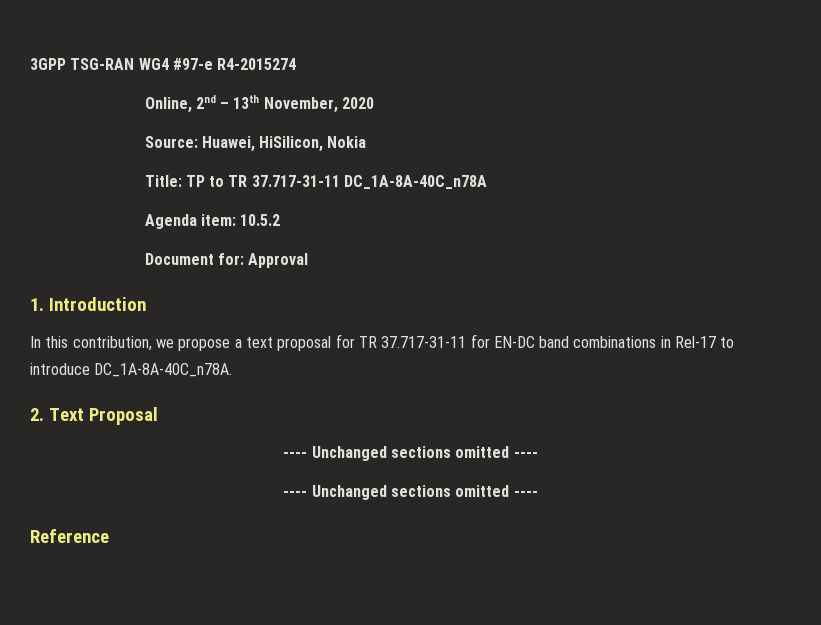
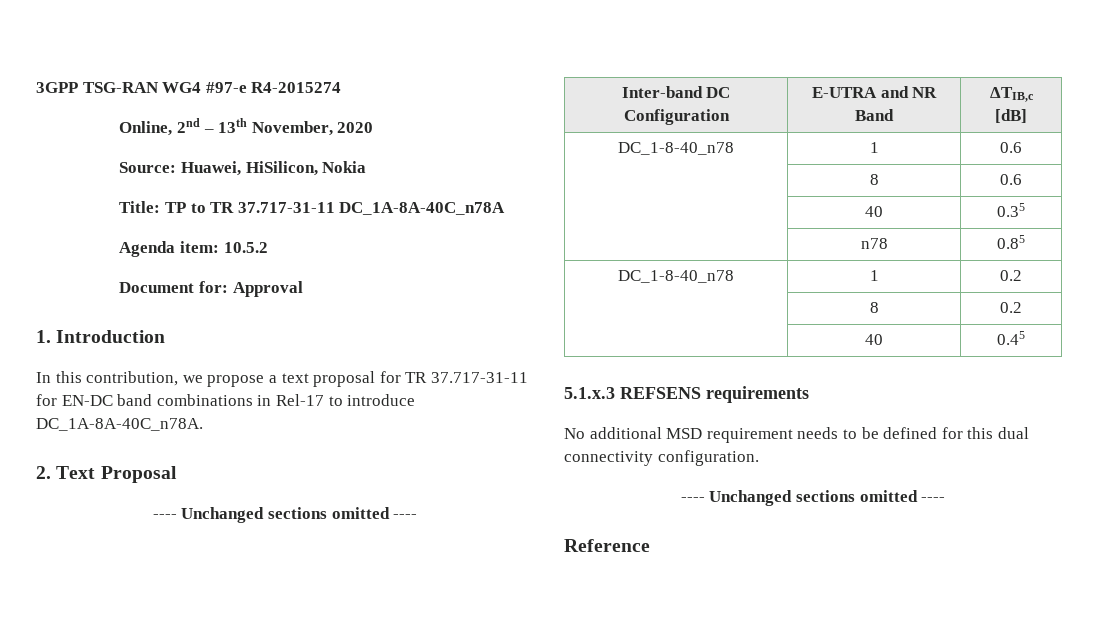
+ Inter-band DC Configuration | E-UTRA and NR Band | ΔTIB,c [dB]
+ DC_1-8-40_n78 | 1 | 0.6
+ | 8 | 0.6
+ | 40 | 0.35
+ | n78 | 0.85
+ DC_1-8-40_n78 | 1 | 0.2
+ | 8 | 0.2
+ | 40 | 0.45
+ 5.1.x.3 REFSENS requirements
+ No additional MSD requirement needs to be defined for this dual connectivity configuration.

